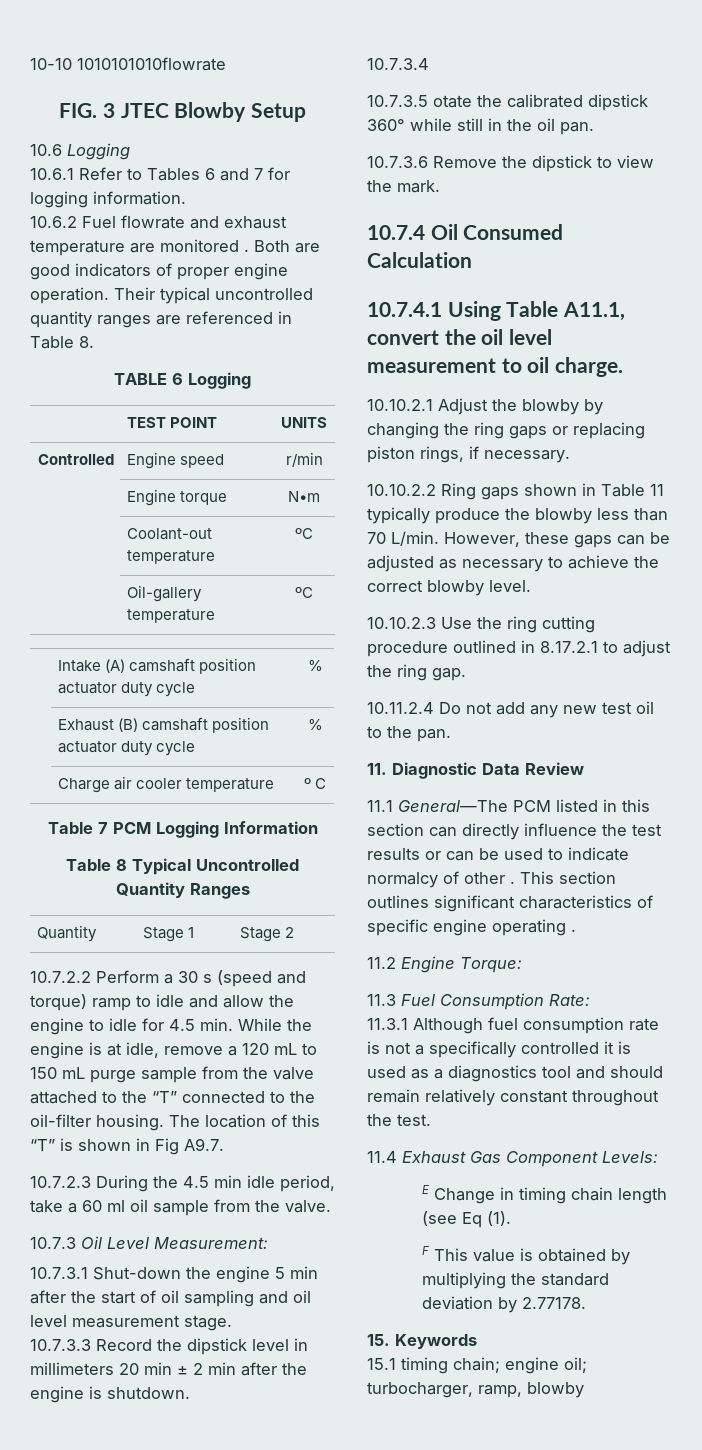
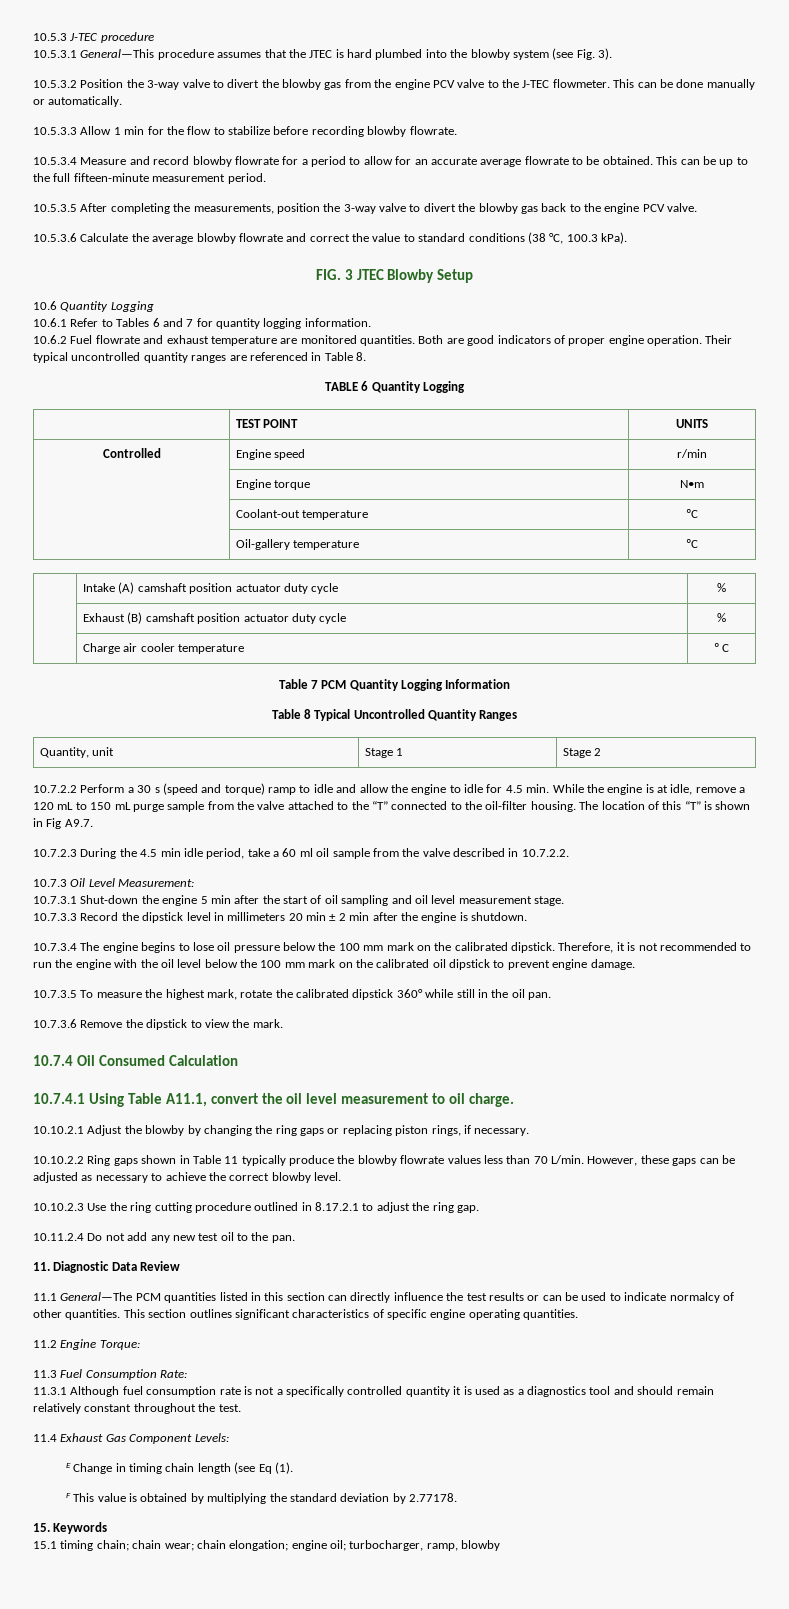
- 10-10 1010101010flowrate
+ 10.5.3 J-TEC procedure
+ 10.5.3.1 General—This procedure assumes that the JTEC is hard plumbed into the blowby system (see Fig. 3).
+ 10.5.3.2 Position the 3-way valve to divert the blowby gas from the engine PCV valve to the J-TEC flowmeter. This can be done manually or automatically.
+ 10.5.3.3 Allow 1 min for the flow to stabilize before recording blowby flowrate.
+ 10.5.3.4 Measure and record blowby flowrate for a period to allow for an accurate average flowrate to be obtained. This can be up to the full fifteen-minute measurement period.
+ 10.5.3.5 After completing the measurements, position the 3-way valve to divert the blowby gas back to the engine PCV valve.
+ 10.5.3.6 Calculate the average blowby flowrate and correct the value to standard conditions (38 °C, 100.3 kPa).
- 10.6 Logging
+ 10.6 Quantity Logging
- 10.6.1 Refer to Tables 6 and 7 for logging information.
+ 10.6.1 Refer to Tables 6 and 7 for quantity logging information.
- 10.6.2 Fuel flowrate and exhaust temperature are monitored .
+ 10.6.2 Fuel flowrate and exhaust temperature are monitored quantities.
- TABLE 6 Logging
+ TABLE 6 Quantity Logging
- Table 7 PCM Logging Information
+ Table 7 PCM Quantity Logging Information
- Quantity | Stage 1 | Stage 2
+ Quantity, unit | Stage 1 | Stage 2
- 10.7.2.3 During the 4.5 min idle period, take a 60 ml oil sample from the valve.
+ 10.7.2.3 During the 4.5 min idle period, take a 60 ml oil sample from the valve described in 10.7.2.2.
- 10.7.3.4
- 10.7.3.5 otate the calibrated dipstick 360° while still in the oil pan.
+ 10.7.3.4 The engine begins to lose oil pressure below the 100 mm mark on the calibrated dipstick. Therefore, it is not recommended to run the engine with the oil level below the 100 mm mark on the calibrated oil dipstick to prevent engine damage.
+ 10.7.3.5 To measure the highest mark, rotate the calibrated dipstick 360° while still in the oil pan.
- 10.10.2.2 Ring gaps shown in Table 11 typically produce the blowby less than 70 L/min.
+ 10.10.2.2 Ring gaps shown in Table 11 typically produce the blowby flowrate values less than 70 L/min.
- 11.1 General—The PCM listed in this section can directly influence the test results or can be used to indicate normalcy of other .
+ 11.1 General—The PCM quantities listed in this section can directly influence the test results or can be used to indicate normalcy of other quantities.
- This section outlines significant characteristics of specific engine operating .
+ This section outlines significant characteristics of specific engine operating quantities.
- 11.3.1 Although fuel consumption rate is not a specifically controlled it is used as a diagnostics tool and should remain relatively constant throughout the test.
+ 11.3.1 Although fuel consumption rate is not a specifically controlled quantity it is used as a diagnostics tool and should remain relatively constant throughout the test.
- 15.1 timing chain; engine oil; turbocharger, ramp, blowby
+ 15.1 timing chain; chain wear; chain elongation; engine oil; turbocharger, ramp, blowby

